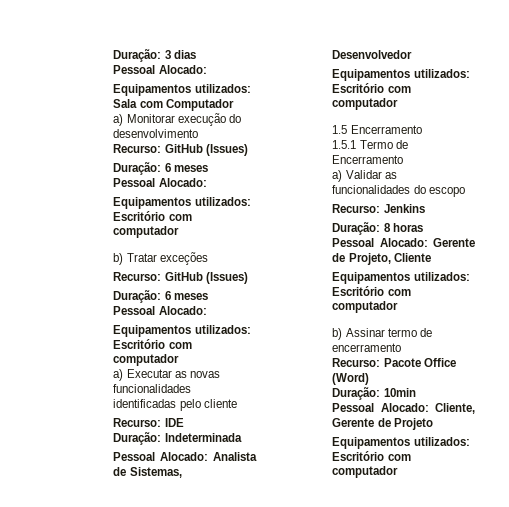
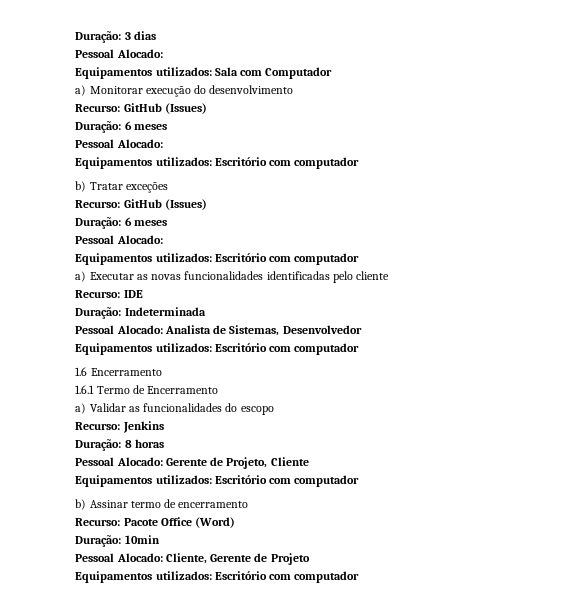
- 1.5 Encerramento
- 1.5.1 Termo de Encerramento
+ 1.6 Encerramento
+ 1.6.1 Termo de Encerramento

